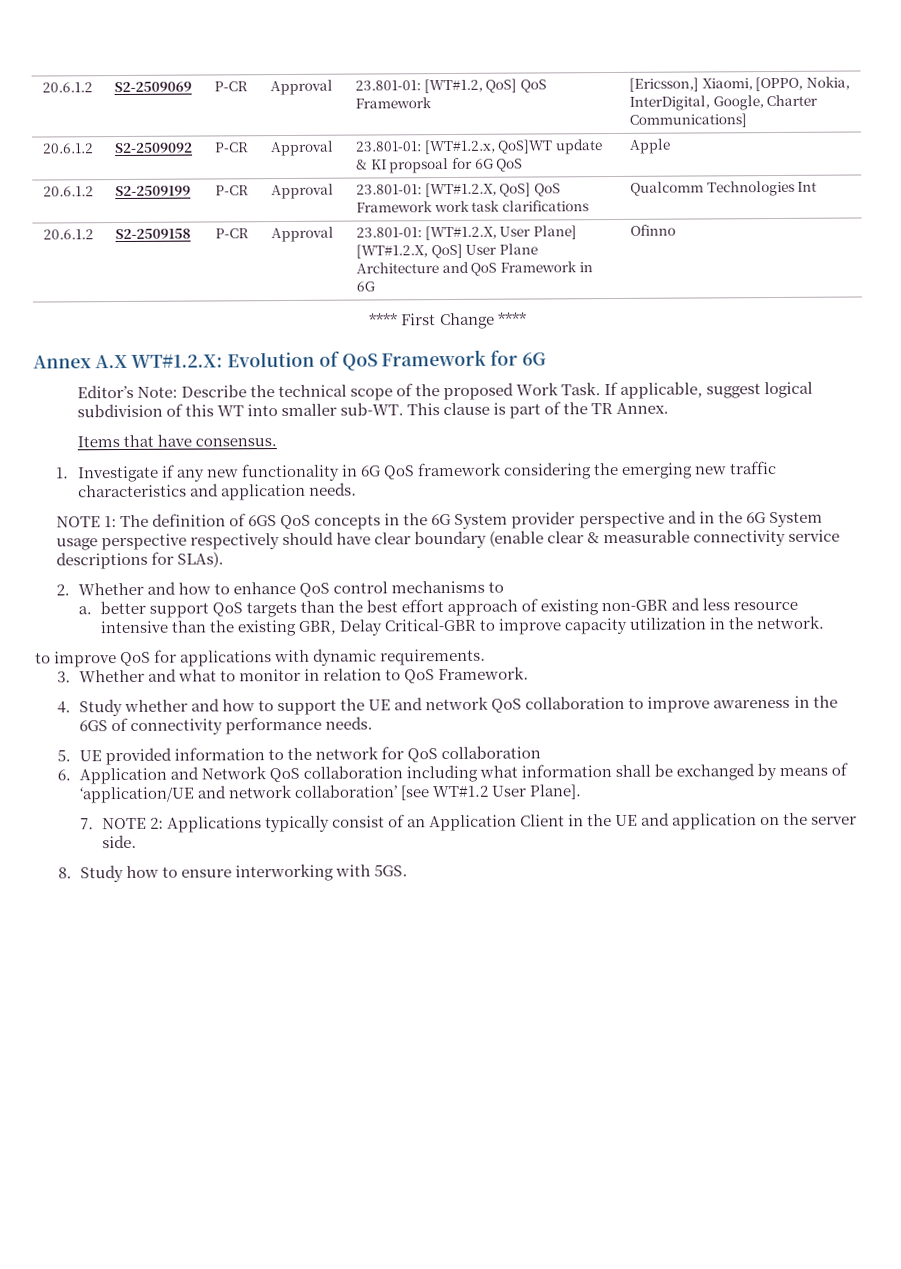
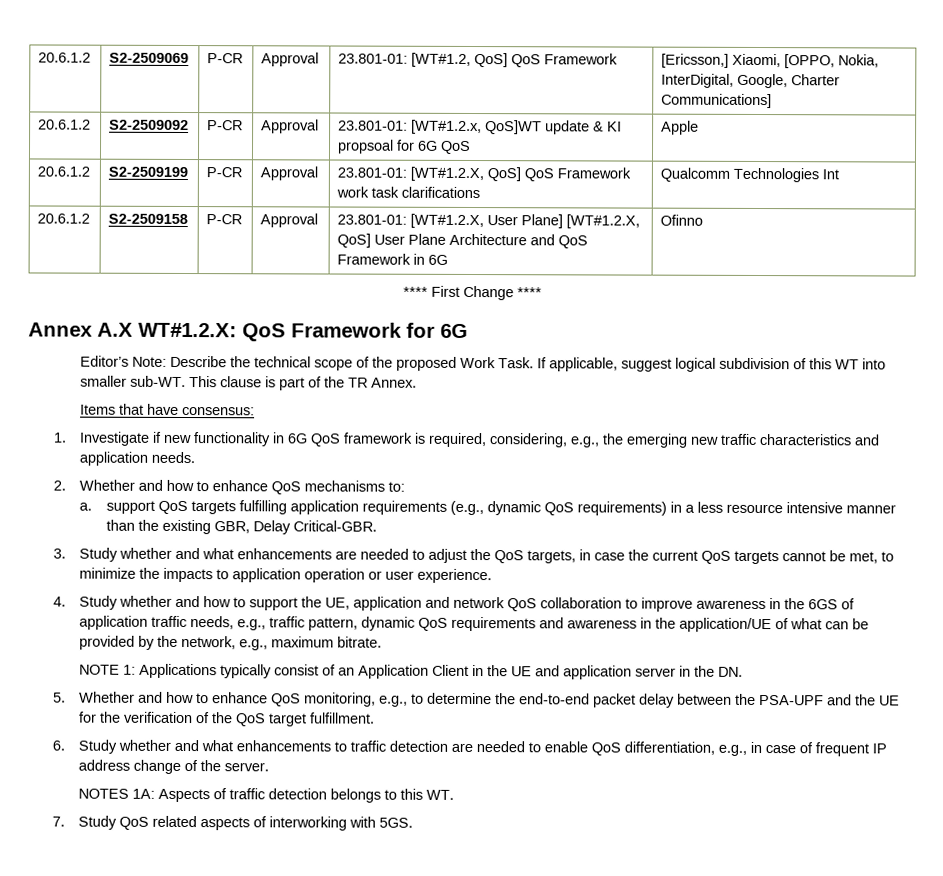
- Annex A.X WT#1.2.X: Evolution of QoS Framework for 6G
+ Annex A.X WT#1.2.X: QoS Framework for 6G
- Items that have consensus.
+ Items that have consensus:
- 1. Investigate if any new functionality in 6G QoS framework considering the emerging new traffic characteristics and application needs.
+ 1. Investigate if new functionality in 6G QoS framework is required, considering, e.g., the emerging new traffic characteristics and application needs.
- NOTE 1: The definition of 6GS QoS concepts in the 6G System provider perspective and in the 6G System usage perspective respectively should have clear boundary (enable clear & measurable connectivity service descriptions for SLAs).
- 2. Whether and how to enhance QoS control mechanisms to
+ 2. Whether and how to enhance QoS mechanisms to:
- a. better support QoS targets than the best effort approach of existing non-GBR and less resource intensive than the existing GBR, Delay Critical-GBR to improve capacity utilization in the network.
- to improve QoS for applications with dynamic requirements.
- 3. Whether and what to monitor in relation to QoS Framework.
+ a. support QoS targets fulfilling application requirements (e.g., dynamic QoS requirements) in a less resource intensive manner than the existing GBR, Delay Critical-GBR.
+ 3. Study whether and what enhancements are needed to adjust the QoS targets, in case the current QoS targets cannot be met, to minimize the impacts to application operation or user experience.
- 4. Study whether and how to support the UE and network QoS collaboration to improve awareness in the 6GS of connectivity performance needs.
- 5. UE provided information to the network for QoS collaboration
- 6. Application and Network QoS collaboration including what information shall be exchanged by means of ‘application/UE and network collaboration’ [see WT#1.2 User Plane].
- 7. NOTE 2: Applications typically consist of an Application Client in the UE and application on the server side.
- 8. Study how to ensure interworking with 5GS.
+ 4. Study whether and how to support the UE, application and network QoS collaboration to improve awareness in the 6GS of application traffic needs, e.g., traffic pattern, dynamic QoS requirements and awareness in the application/UE of what can be provided by the network, e.g., maximum bitrate.
+ NOTE 1: Applications typically consist of an Application Client in the UE and application server in the DN.
+ 5. Whether and how to enhance QoS monitoring, e.g., to determine the end-to-end packet delay between the PSA-UPF and the UE for the verification of the QoS target fulfillment.
+ 6. Study whether and what enhancements to traffic detection are needed to enable QoS differentiation, e.g., in case of frequent IP address change of the server.
+ NOTES 1A: Aspects of traffic detection belongs to this WT.
+ 7. Study QoS related aspects of interworking with 5GS.

